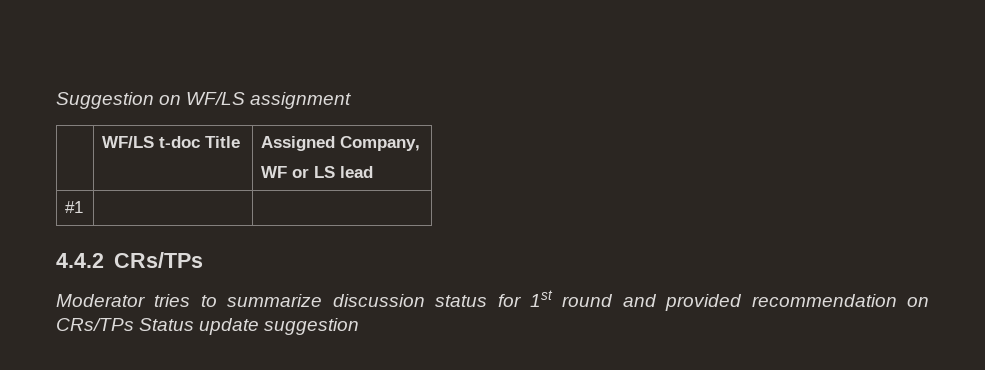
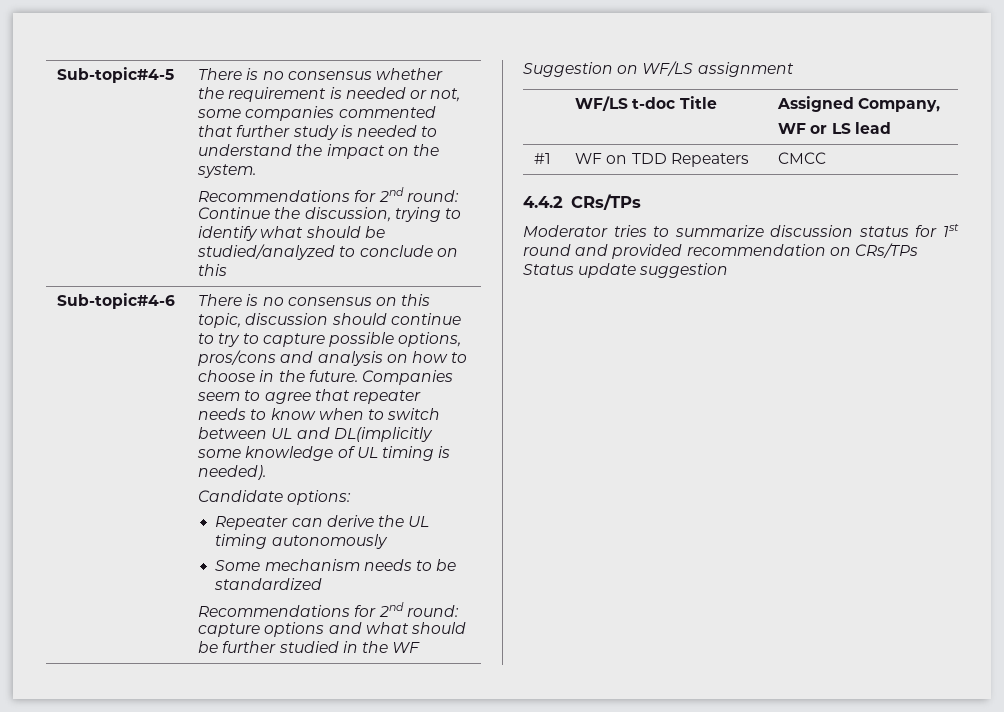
+ Sub-topic#4-5 | There is no consensus whether the requirement is needed or not, some companies commented that further study is needed to understand the impact on the system.
+ Recommendations for 2nd round: Continue the discussion, trying to identify what should be studied/analyzed to conclude on this
+ Sub-topic#4-6 | There is no consensus on this topic, discussion should continue to try to capture possible options, pros/cons and analysis on how to choose in the future. Companies seem to agree that repeater needs to know when to switch between UL and DL(implicitly some knowledge of UL timing is needed).
+ Candidate options:
+ Repeater can derive the UL timing autonomously
+ Some mechanism needs to be standardized
+ Recommendations for 2nd round: capture options and what should be further studied in the WF
- #1 | |
+ #1 | WF on TDD Repeaters | CMCC

